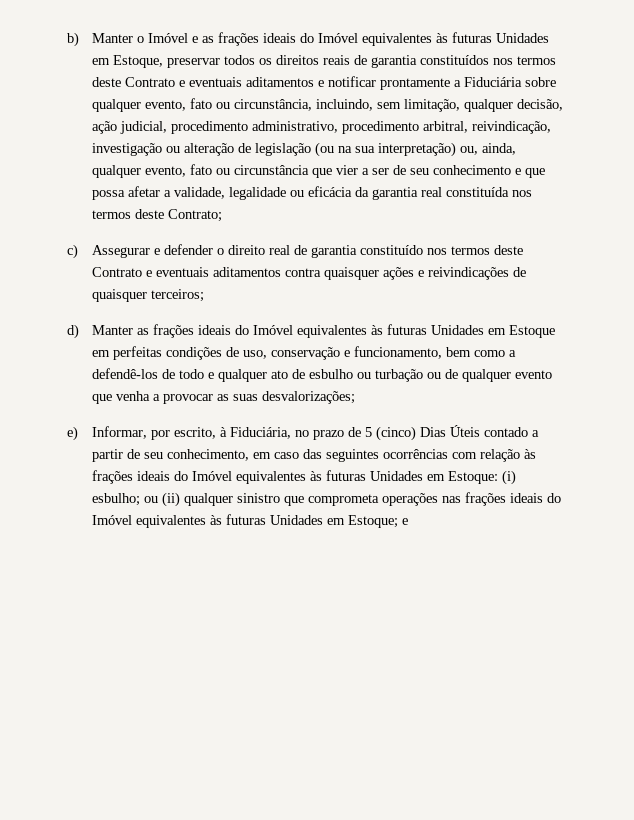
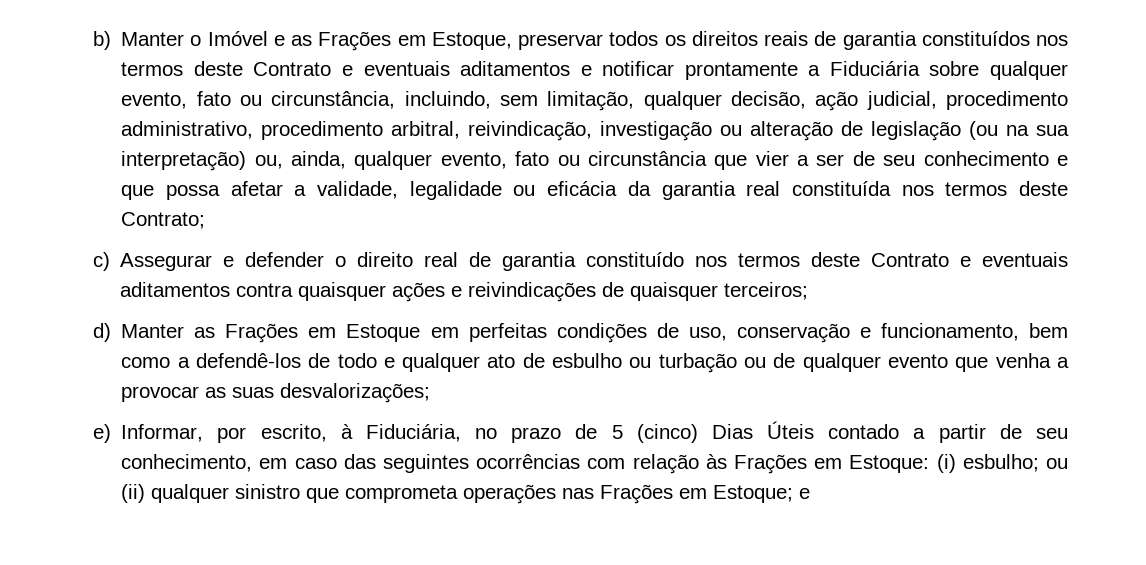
- b) Manter o Imóvel e as frações ideais do Imóvel equivalentes às futuras Unidades em Estoque, preservar todos os direitos reais de garantia constituídos nos termos deste Contrato e eventuais aditamentos e notificar prontamente a Fiduciária sobre qualquer evento, fato ou circunstância, incluindo, sem limitação, qualquer decisão, ação judicial, procedimento administrativo, procedimento arbitral, reivindicação, investigação ou alteração de legislação (ou na sua interpretação) ou, ainda, qualquer evento, fato ou circunstância que vier a ser de seu conhecimento e que possa afetar a validade, legalidade ou eficácia da garantia real constituída nos termos deste Contrato;
+ b) Manter o Imóvel e as Frações em Estoque, preservar todos os direitos reais de garantia constituídos nos termos deste Contrato e eventuais aditamentos e notificar prontamente a Fiduciária sobre qualquer evento, fato ou circunstância, incluindo, sem limitação, qualquer decisão, ação judicial, procedimento administrativo, procedimento arbitral, reivindicação, investigação ou alteração de legislação (ou na sua interpretação) ou, ainda, qualquer evento, fato ou circunstância que vier a ser de seu conhecimento e que possa afetar a validade, legalidade ou eficácia da garantia real constituída nos termos deste Contrato;
- d) Manter as frações ideais do Imóvel equivalentes às futuras Unidades em Estoque em perfeitas condições de uso, conservação e funcionamento, bem como a defendê-los de todo e qualquer ato de esbulho ou turbação ou de qualquer evento que venha a provocar as suas desvalorizações;
+ d) Manter as Frações em Estoque em perfeitas condições de uso, conservação e funcionamento, bem como a defendê-los de todo e qualquer ato de esbulho ou turbação ou de qualquer evento que venha a provocar as suas desvalorizações;
- e) Informar, por escrito, à Fiduciária, no prazo de 5 (cinco) Dias Úteis contado a partir de seu conhecimento, em caso das seguintes ocorrências com relação às frações ideais do Imóvel equivalentes às futuras Unidades em Estoque: (i) esbulho; ou (ii) qualquer sinistro que comprometa operações nas frações ideais do Imóvel equivalentes às futuras Unidades em Estoque; e
+ e) Informar, por escrito, à Fiduciária, no prazo de 5 (cinco) Dias Úteis contado a partir de seu conhecimento, em caso das seguintes ocorrências com relação às Frações em Estoque: (i) esbulho; ou (ii) qualquer sinistro que comprometa operações nas Frações em Estoque; e

